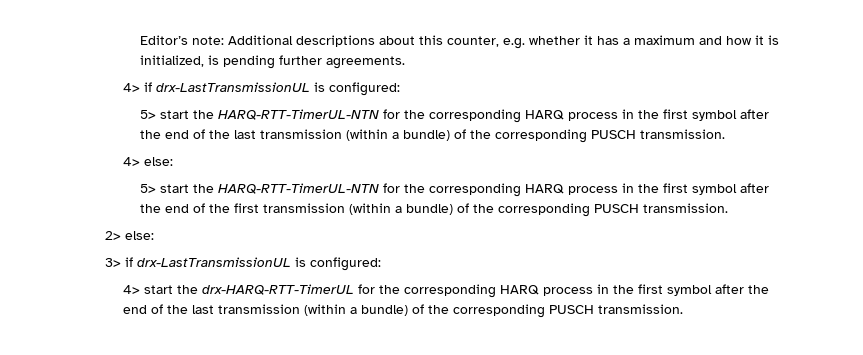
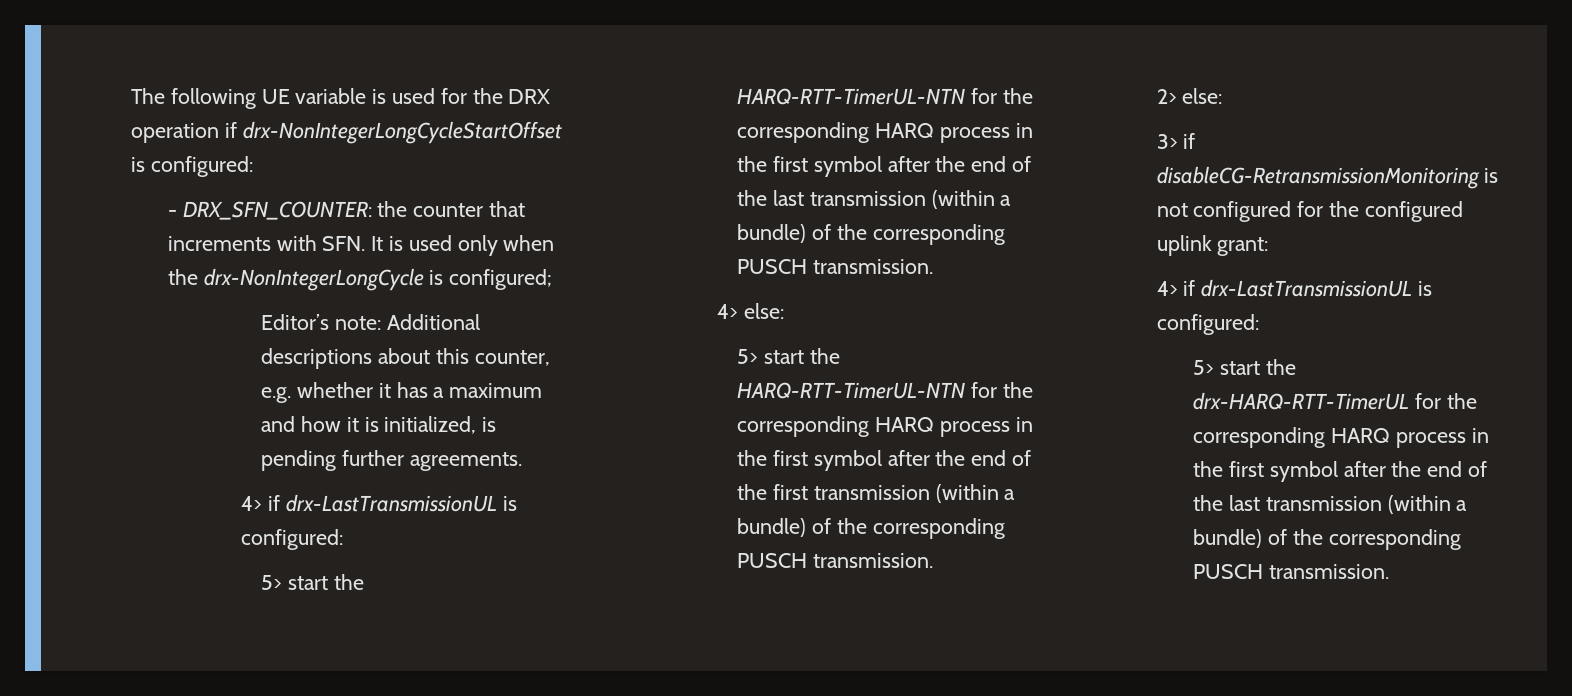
+ The following UE variable is used for the DRX operation if drx-NonIntegerLongCycleStartOffset is configured:
+ - DRX_SFN_COUNTER: the counter that increments with SFN. It is used only when the drx-NonIntegerLongCycle is configured;
- 3> if drx-LastTransmissionUL is configured:
- 4> start the drx-HARQ-RTT-TimerUL for the corresponding HARQ process in the first symbol after the end of the last transmission (within a bundle) of the corresponding PUSCH transmission.
+ 3> if disableCG-RetransmissionMonitoring is not configured for the configured uplink grant:
+ 4> if drx-LastTransmissionUL is configured:
+ 5> start the drx-HARQ-RTT-TimerUL for the corresponding HARQ process in the first symbol after the end of the last transmission (within a bundle) of the corresponding PUSCH transmission.

